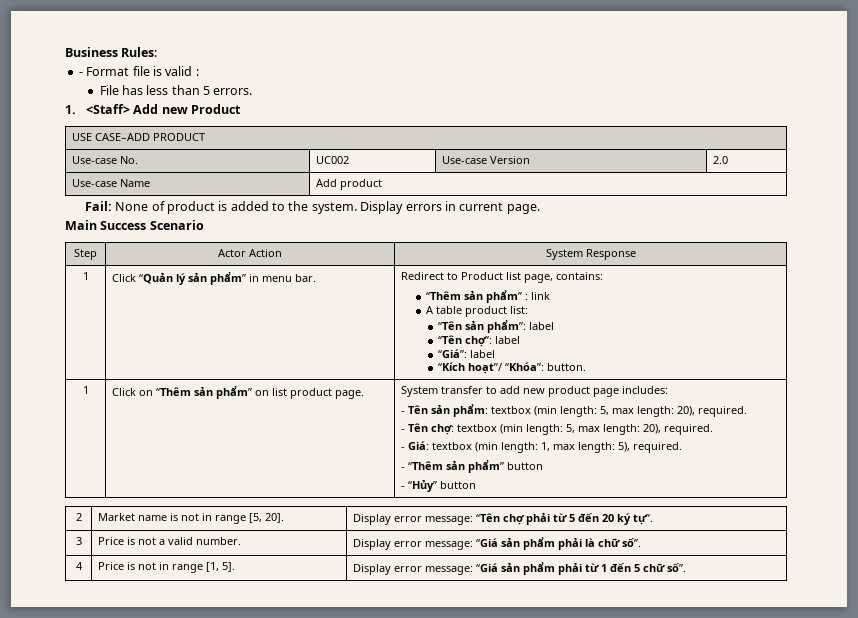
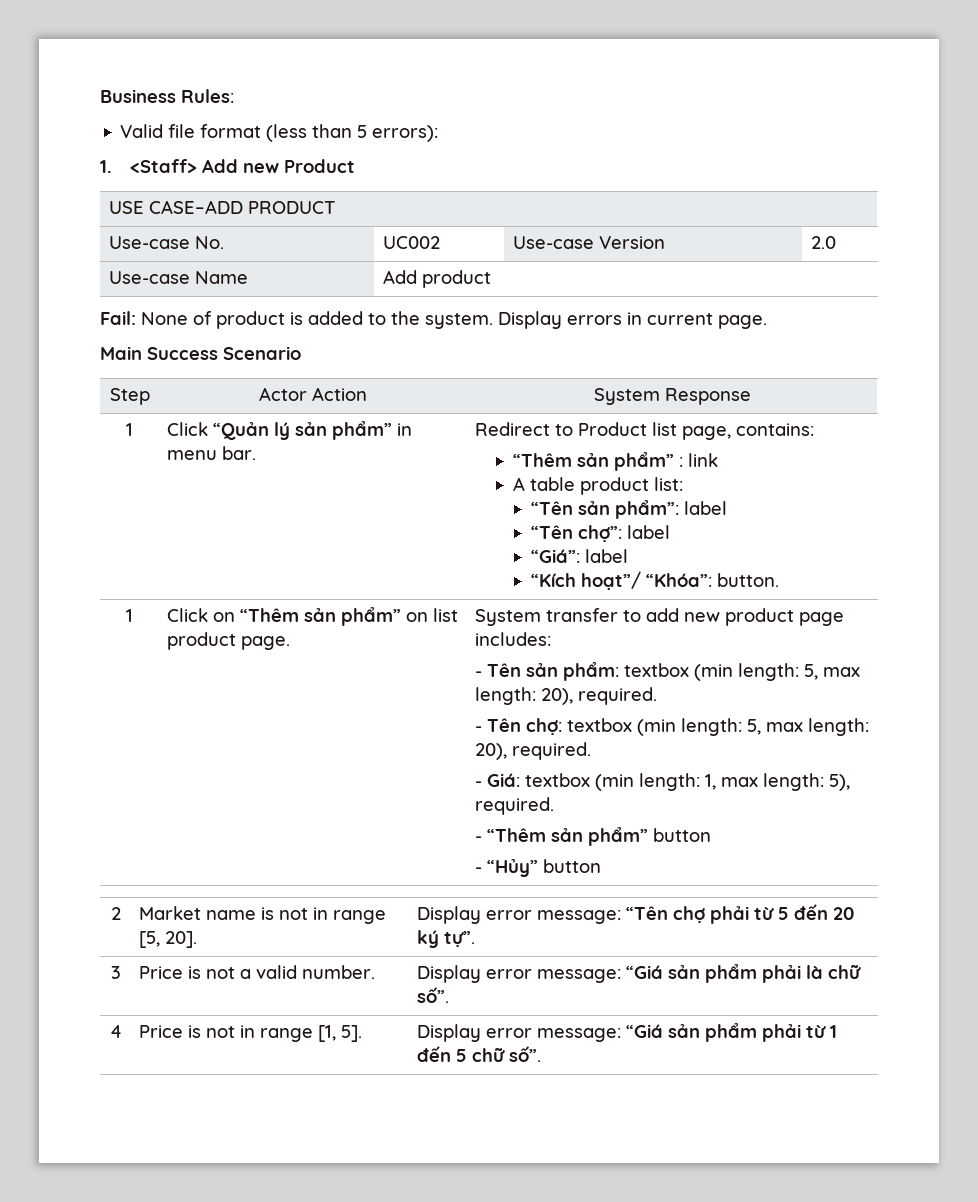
- - Format file is valid :
- File has less than 5 errors.
+ Valid file format (less than 5 errors):

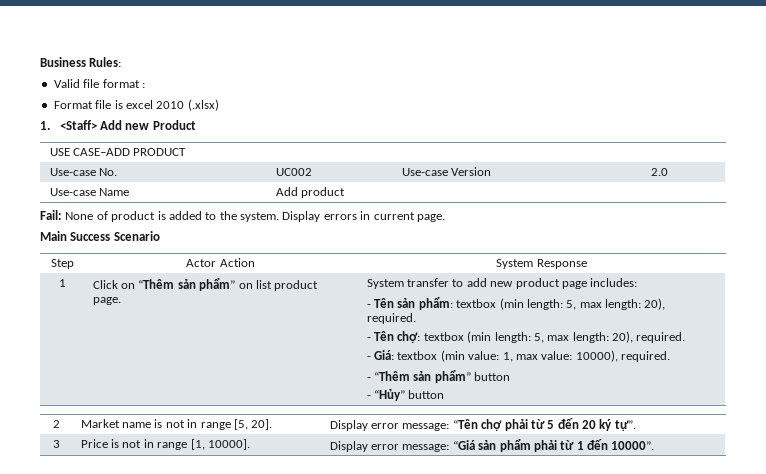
- Valid file format (less than 5 errors):
+ Valid file format :
+ Format file is excel 2010 (.xlsx)
- 1 | Click “Quản lý sản phẩm” in menu bar. | Redirect to Product list page, contains:
- “Thêm sản phẩm” : link
- A table product list:
- “Tên sản phẩm”: label
- “Tên chợ”: label
- “Giá”: label
- “Kích hoạt”/ “Khóa”: button.
- - Giá: textbox (min length: 1, max length: 5), required.
+ - Giá: textbox (min value: 1, max value: 10000), required.
- 3 | Price is not a valid number. | Display error message: “Giá sản phẩm phải là chữ số”.
- 4 | Price is not in range [1, 5]. | Display error message: “Giá sản phẩm phải từ 1 đến 5 chữ số”.
+ 3 | Price is not in range [1, 10000]. | Display error message: “Giá sản phẩm phải từ 1 đến 10000”.

